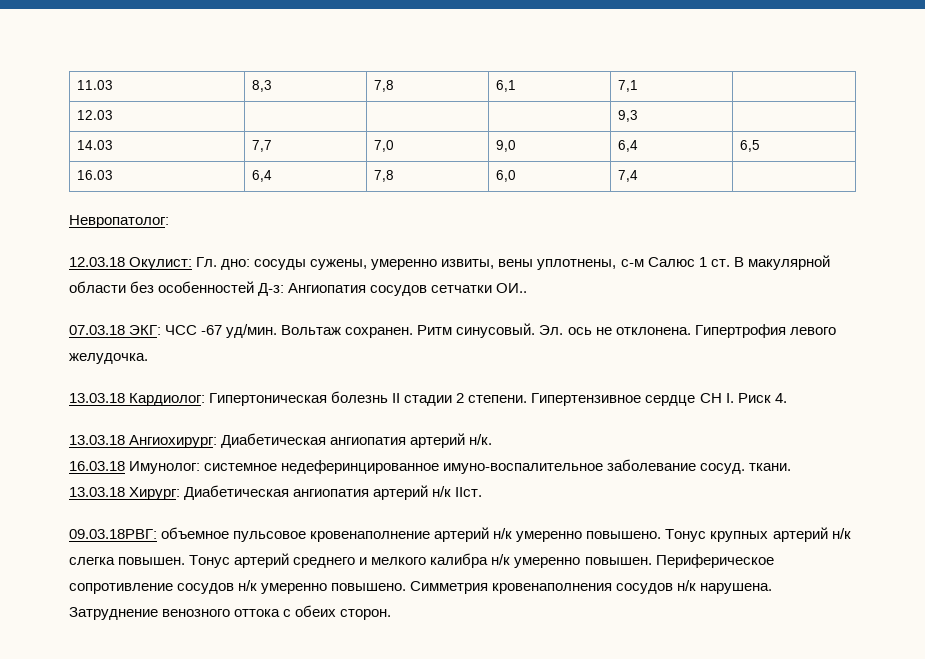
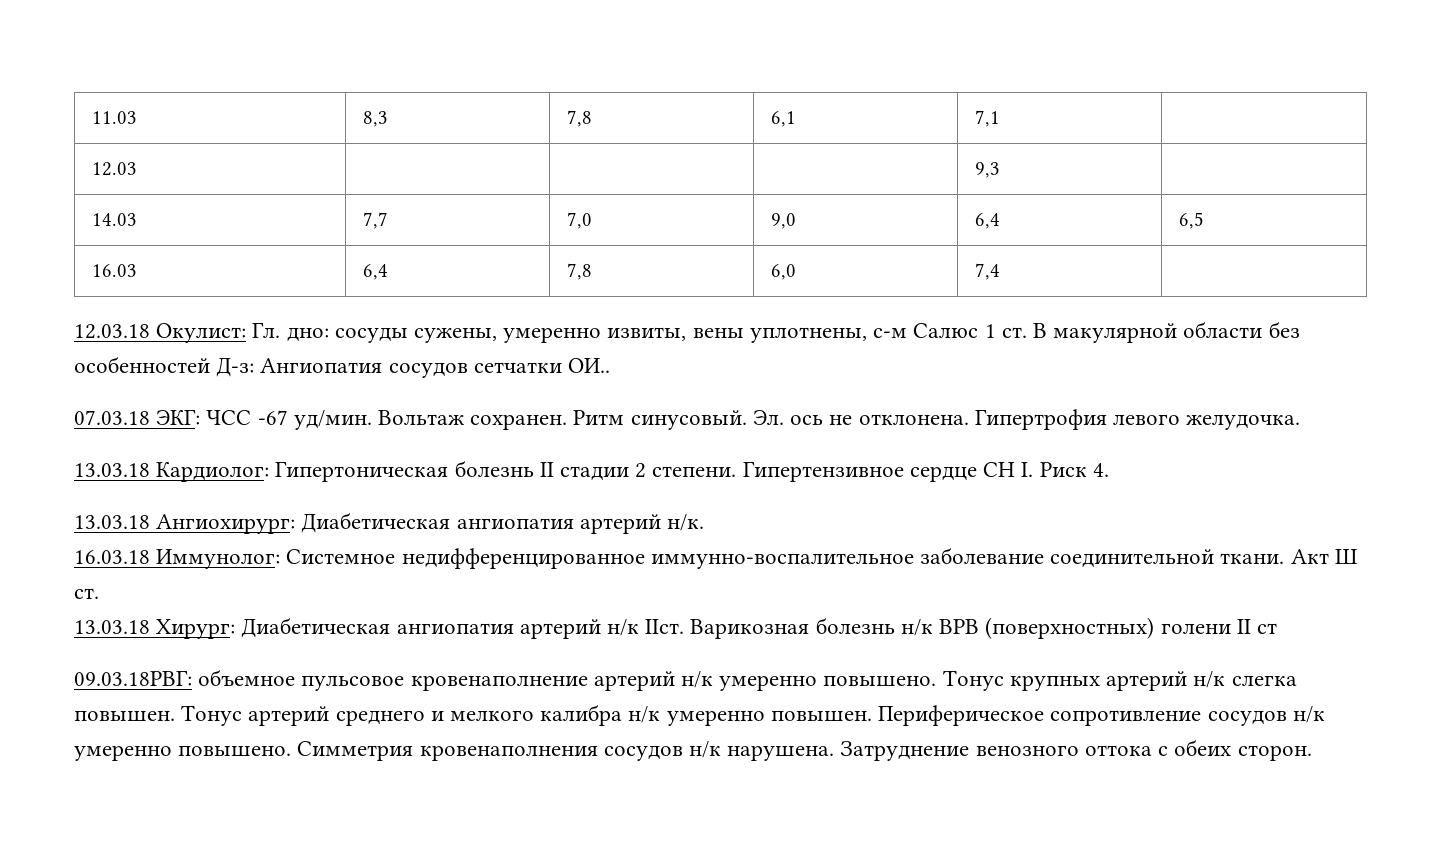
- Невропатолог:
- 16.03.18 Имунолог: системное недеферинцированное имуно-воспалительное заболевание сосуд. ткани.
+ 16.03.18 Иммунолог: Системное недифференцированное иммунно-воспалительное заболевание соединительной ткани. Акт Ш ст.
+ Варикозная болезнь н/к ВРВ (поверхностных) голени II ст

